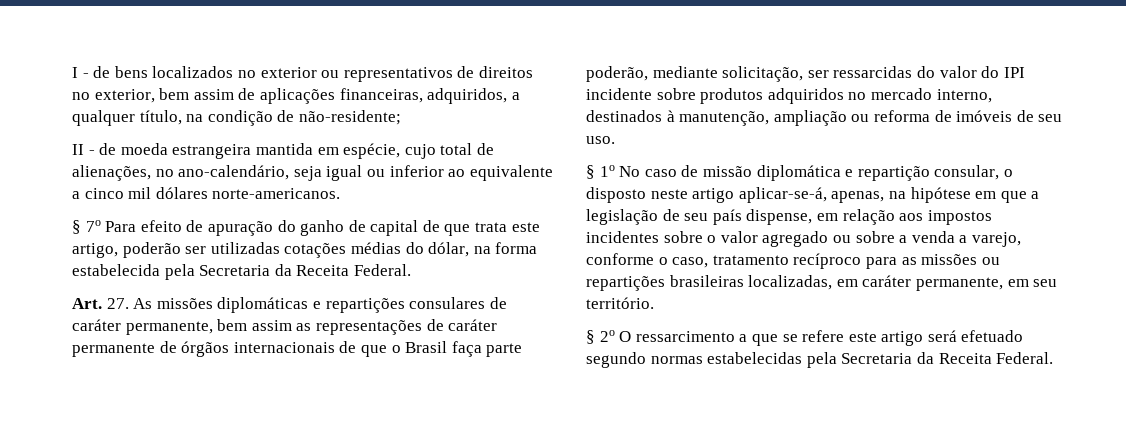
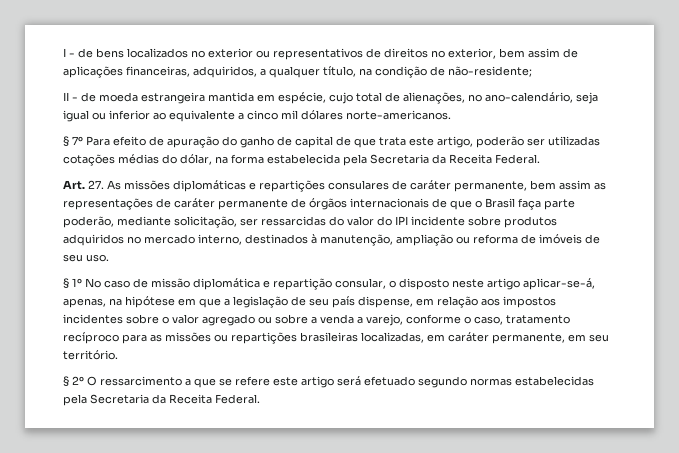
- § 7o Para efeito de apuração do ganho de capital de que trata este artigo, poderão ser utilizadas cotações médias do dólar, na forma estabelecida pela Secretaria da Receita Federal.
+ § 7º Para efeito de apuração do ganho de capital de que trata este artigo, poderão ser utilizadas cotações médias do dólar, na forma estabelecida pela Secretaria da Receita Federal.
- § 1o No caso de missão diplomática e repartição consular, o disposto neste artigo aplicar-se-á, apenas, na hipótese em que a legislação de seu país dispense, em relação aos impostos incidentes sobre o valor agregado ou sobre a venda a varejo, conforme o caso, tratamento recíproco para as missões ou repartições brasileiras localizadas, em caráter permanente, em seu território.
+ § 1º No caso de missão diplomática e repartição consular, o disposto neste artigo aplicar-se-á, apenas, na hipótese em que a legislação de seu país dispense, em relação aos impostos incidentes sobre o valor agregado ou sobre a venda a varejo, conforme o caso, tratamento recíproco para as missões ou repartições brasileiras localizadas, em caráter permanente, em seu território.
- § 2o O ressarcimento a que se refere este artigo será efetuado segundo normas estabelecidas pela Secretaria da Receita Federal.
+ § 2º O ressarcimento a que se refere este artigo será efetuado segundo normas estabelecidas pela Secretaria da Receita Federal.

